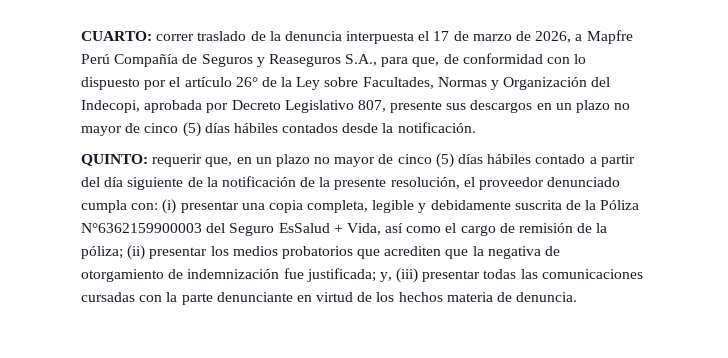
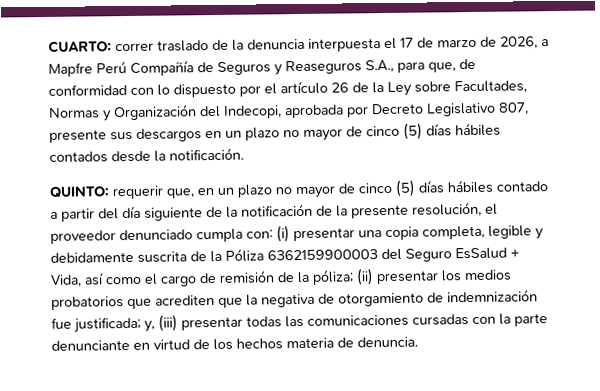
- correr traslado de la denuncia interpuesta el 17 de marzo de 2026, a Mapfre Perú Compañía de Seguros y Reaseguros S.A., para que, de conformidad con lo dispuesto por el artículo 26° de la Ley sobre Facultades, Normas y Organización del Indecopi, aprobada por Decreto Legislativo 807, presente sus descargos en un plazo no mayor de cinco (5) días hábiles contados desde la notificación.
+ correr traslado de la denuncia interpuesta el 17 de marzo de 2026, a Mapfre Perú Compañía de Seguros y Reaseguros S.A., para que, de conformidad con lo dispuesto por el artículo 26 de la Ley sobre Facultades, Normas y Organización del Indecopi, aprobada por Decreto Legislativo 807, presente sus descargos en un plazo no mayor de cinco (5) días hábiles contados desde la notificación.
- (i) presentar una copia completa, legible y debidamente suscrita de la Póliza N°6362159900003 del Seguro EsSalud + Vida, así como el cargo de remisión de la póliza;
+ (i) presentar una copia completa, legible y debidamente suscrita de la Póliza 6362159900003 del Seguro EsSalud + Vida, así como el cargo de remisión de la póliza;

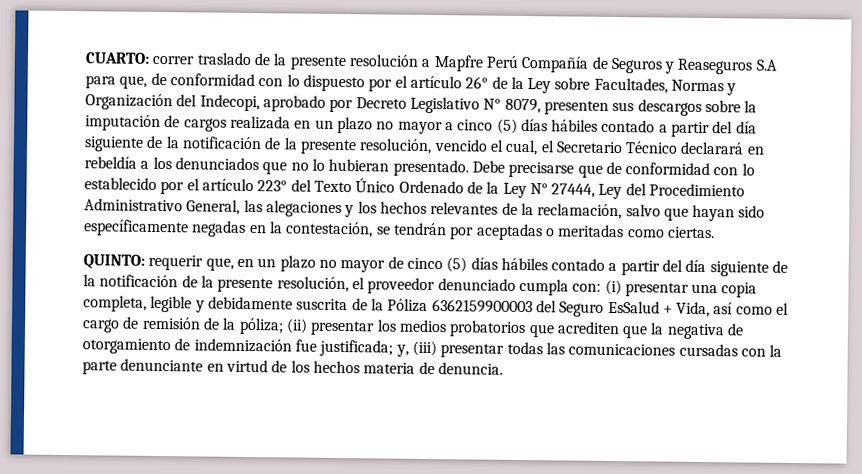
- CUARTO: correr traslado de la denuncia interpuesta el 17 de marzo de 2026, a Mapfre Perú Compañía de Seguros y Reaseguros S.A., para que, de conformidad con lo dispuesto por el artículo 26 de la Ley sobre Facultades, Normas y Organización del Indecopi, aprobada por Decreto Legislativo 807, presente sus descargos en un plazo no mayor de cinco (5) días hábiles contados desde la notificación.
+ CUARTO: correr traslado de la presente resolución a Mapfre Perú Compañía de Seguros y Reaseguros S.A para que, de conformidad con lo dispuesto por el artículo 26° de la Ley sobre Facultades, Normas y Organización del Indecopi, aprobado por Decreto Legislativo N° 8079, presenten sus descargos sobre la imputación de cargos realizada en un plazo no mayor a cinco (5) días hábiles contado a partir del día siguiente de la notificación de la presente resolución, vencido el cual, el Secretario Técnico declarará en rebeldía a los denunciados que no lo hubieran presentado. Debe precisarse que de conformidad con lo establecido por el artículo 223° del Texto Único Ordenado de la Ley N° 27444, Ley del Procedimiento Administrativo General, las alegaciones y los hechos relevantes de la reclamación, salvo que hayan sido específicamente negadas en la contestación, se tendrán por aceptadas o meritadas como ciertas.

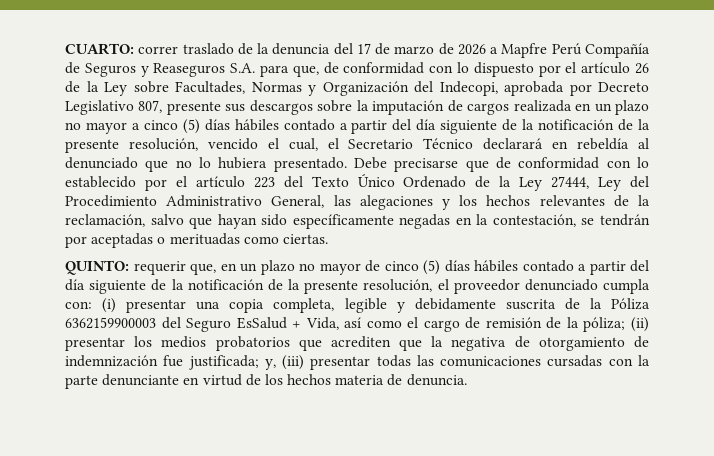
- correr traslado de la presente resolución a Mapfre Perú Compañía de Seguros y Reaseguros S.A para que, de conformidad con lo dispuesto por el artículo 26° de la Ley sobre Facultades, Normas y Organización del Indecopi, aprobado por Decreto Legislativo N° 8079, presenten sus descargos sobre la imputación de cargos realizada en un plazo no mayor a cinco (5) días hábiles contado a partir del día siguiente de la notificación de la presente resolución, vencido el cual, el Secretario Técnico declarará en rebeldía a los denunciados que no lo hubieran presentado.
+ correr traslado de la denuncia del 17 de marzo de 2026 a Mapfre Perú Compañía de Seguros y Reaseguros S.A. para que, de conformidad con lo dispuesto por el artículo 26 de la Ley sobre Facultades, Normas y Organización del Indecopi, aprobada por Decreto Legislativo 807, presente sus descargos sobre la imputación de cargos realizada en un plazo no mayor a cinco (5) días hábiles contado a partir del día siguiente de la notificación de la presente resolución, vencido el cual, el Secretario Técnico declarará en rebeldía al denunciado que no lo hubiera presentado.
- Debe precisarse que de conformidad con lo establecido por el artículo 223° del Texto Único Ordenado de la Ley N° 27444, Ley del Procedimiento Administrativo General, las alegaciones y los hechos relevantes de la reclamación, salvo que hayan sido específicamente negadas en la contestación, se tendrán por aceptadas o meritadas como ciertas.
+ Debe precisarse que de conformidad con lo establecido por el artículo 223 del Texto Único Ordenado de la Ley 27444, Ley del Procedimiento Administrativo General, las alegaciones y los hechos relevantes de la reclamación, salvo que hayan sido específicamente negadas en la contestación, se tendrán por aceptadas o merituadas como ciertas.

